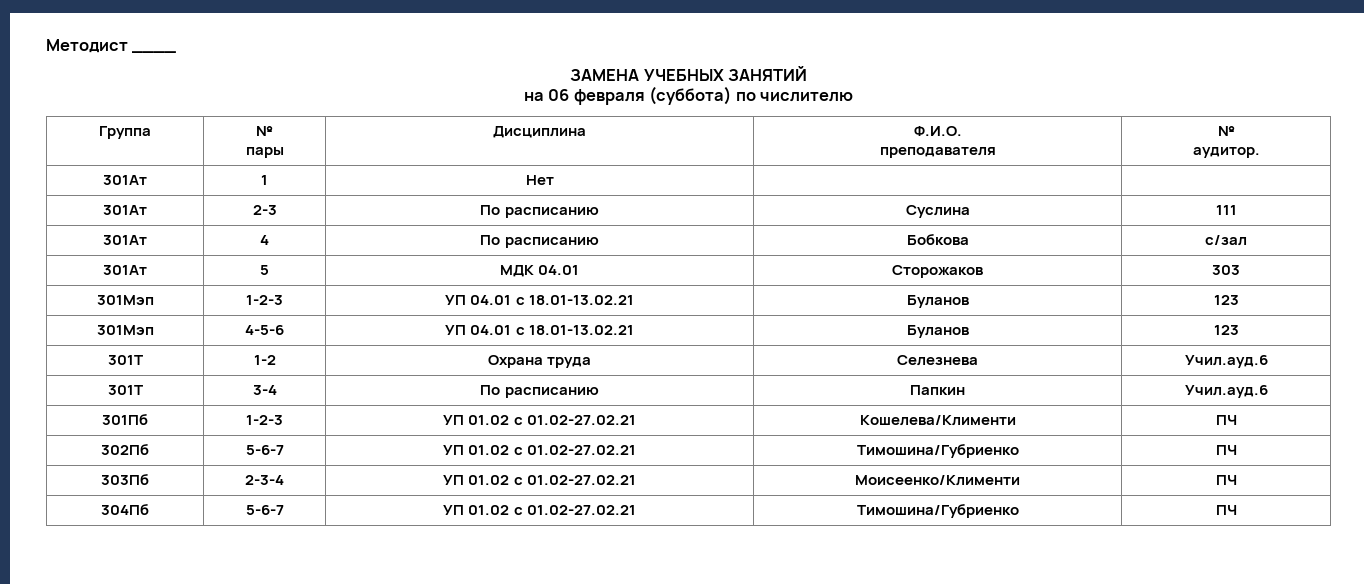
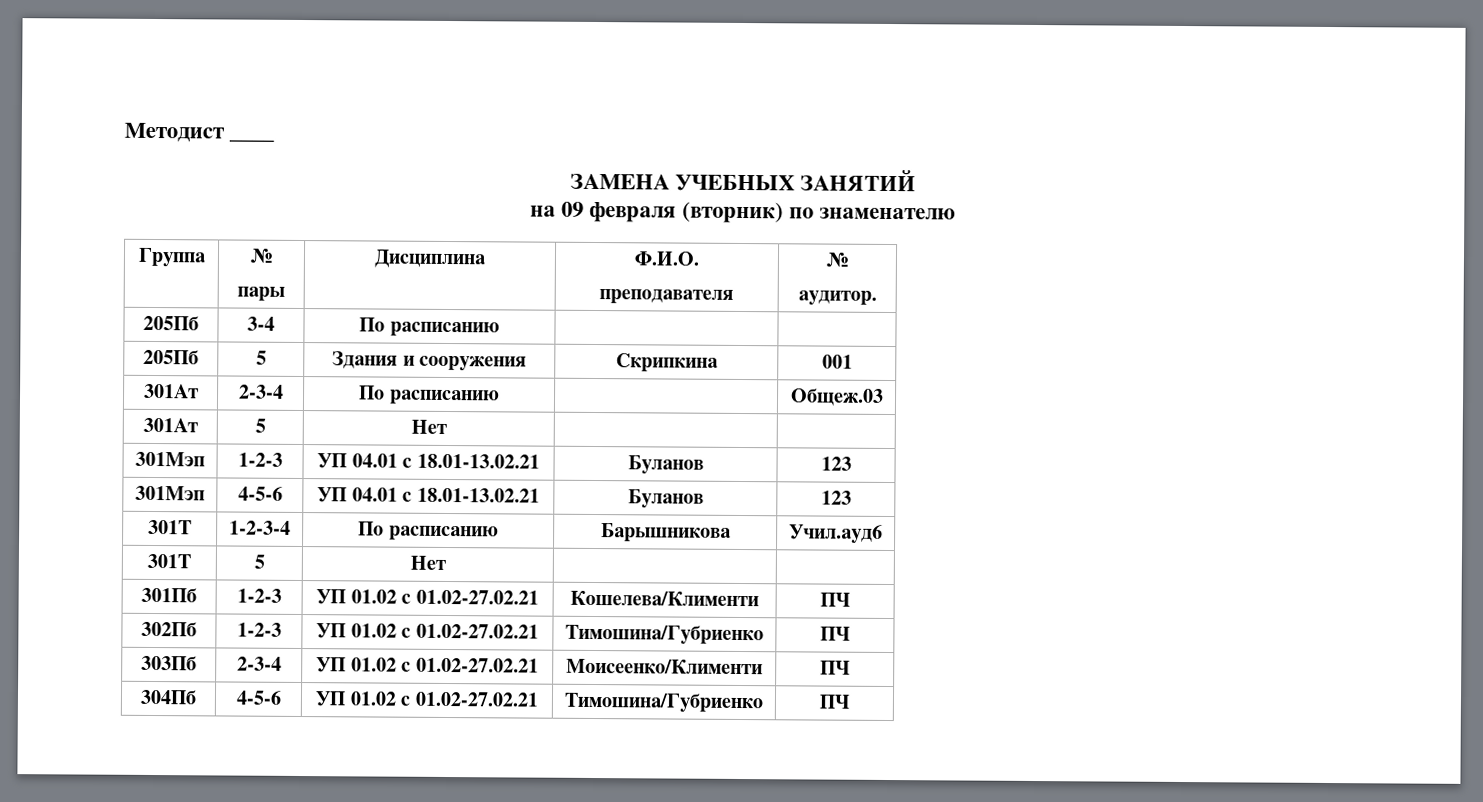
- на 06 февраля (суббота) по числителю
+ на 09 февраля (вторник) по знаменателю
- 301Ат | 1 | Нет | |
- 301Ат | 2-3 | По расписанию | Суслина | 111
- 301Ат | 4 | По расписанию | Бобкова | с/зал
+ 205Пб | 3-4 | По расписанию | |
+ 205Пб | 5 | Здания и сооружения | Скрипкина | 001
+ 301Ат | 2-3-4 | По расписанию | | Общеж.03
- 301Ат | 5 | МДК 04.01 | Сторожаков | 303
+ 301Ат | 5 | Нет | |
- 301Т | 1-2 | Охрана труда | Селезнева | Учил.ауд.6
- 301Т | 3-4 | По расписанию | Папкин | Учил.ауд.6
+ 301Т | 1-2-3-4 | По расписанию | Барышникова | Учил.ауд6
+ 301Т | 5 | Нет | |
- 302Пб | 5-6-7 | УП 01.02 с 01.02-27.02.21 | Тимошина/Губриенко | ПЧ
+ 302Пб | 1-2-3 | УП 01.02 с 01.02-27.02.21 | Тимошина/Губриенко | ПЧ
- 304Пб | 5-6-7 | УП 01.02 с 01.02-27.02.21 | Тимошина/Губриенко | ПЧ
+ 304Пб | 4-5-6 | УП 01.02 с 01.02-27.02.21 | Тимошина/Губриенко | ПЧ

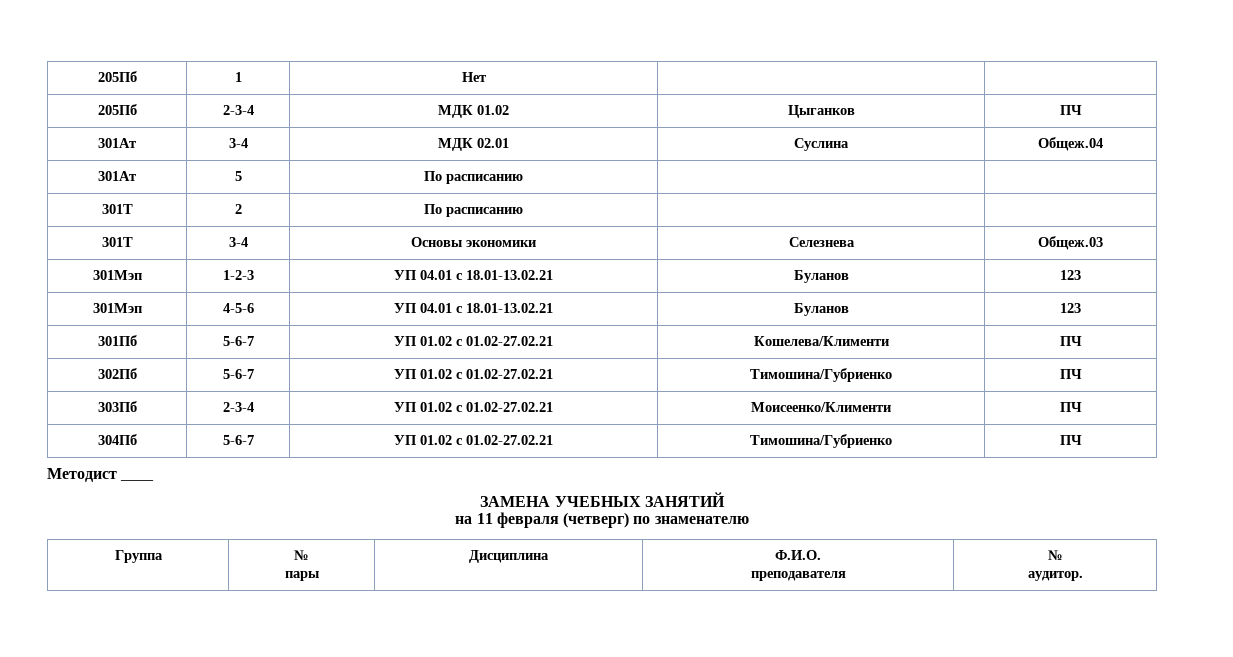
- Методист ____
- ЗАМЕНА УЧЕБНЫХ ЗАНЯТИЙ
- на 09 февраля (вторник) по знаменателю
- Группа | №
- пары | Дисциплина | Ф.И.О.
- преподавателя | №
- аудитор.
- 205Пб | 3-4 | По расписанию | |
- 205Пб | 5 | Здания и сооружения | Скрипкина | 001
- 301Ат | 2-3-4 | По расписанию | | Общеж.03
- 301Ат | 5 | Нет | |
+ 205Пб | 1 | Нет | |
+ 205Пб | 2-3-4 | МДК 01.02 | Цыганков | ПЧ
+ 301Ат | 3-4 | МДК 02.01 | Суслина | Общеж.04
+ 301Ат | 5 | По расписанию | |
+ 301Т | 2 | По расписанию | |
+ 301Т | 3-4 | Основы экономики | Селезнева | Общеж.03
- 301Т | 1-2-3-4 | По расписанию | Барышникова | Учил.ауд6
- 301Т | 5 | Нет | |
- 301Пб | 1-2-3 | УП 01.02 с 01.02-27.02.21 | Кошелева/Клименти | ПЧ
+ 301Пб | 5-6-7 | УП 01.02 с 01.02-27.02.21 | Кошелева/Клименти | ПЧ
- 302Пб | 1-2-3 | УП 01.02 с 01.02-27.02.21 | Тимошина/Губриенко | ПЧ
+ 302Пб | 5-6-7 | УП 01.02 с 01.02-27.02.21 | Тимошина/Губриенко | ПЧ
- 304Пб | 4-5-6 | УП 01.02 с 01.02-27.02.21 | Тимошина/Губриенко | ПЧ
+ 304Пб | 5-6-7 | УП 01.02 с 01.02-27.02.21 | Тимошина/Губриенко | ПЧ
+ Методист ____
+ ЗАМЕНА УЧЕБНЫХ ЗАНЯТИЙ
+ на 11 февраля (четверг) по знаменателю
+ Группа | №
+ пары | Дисциплина | Ф.И.О.
+ преподавателя | №
+ аудитор.

